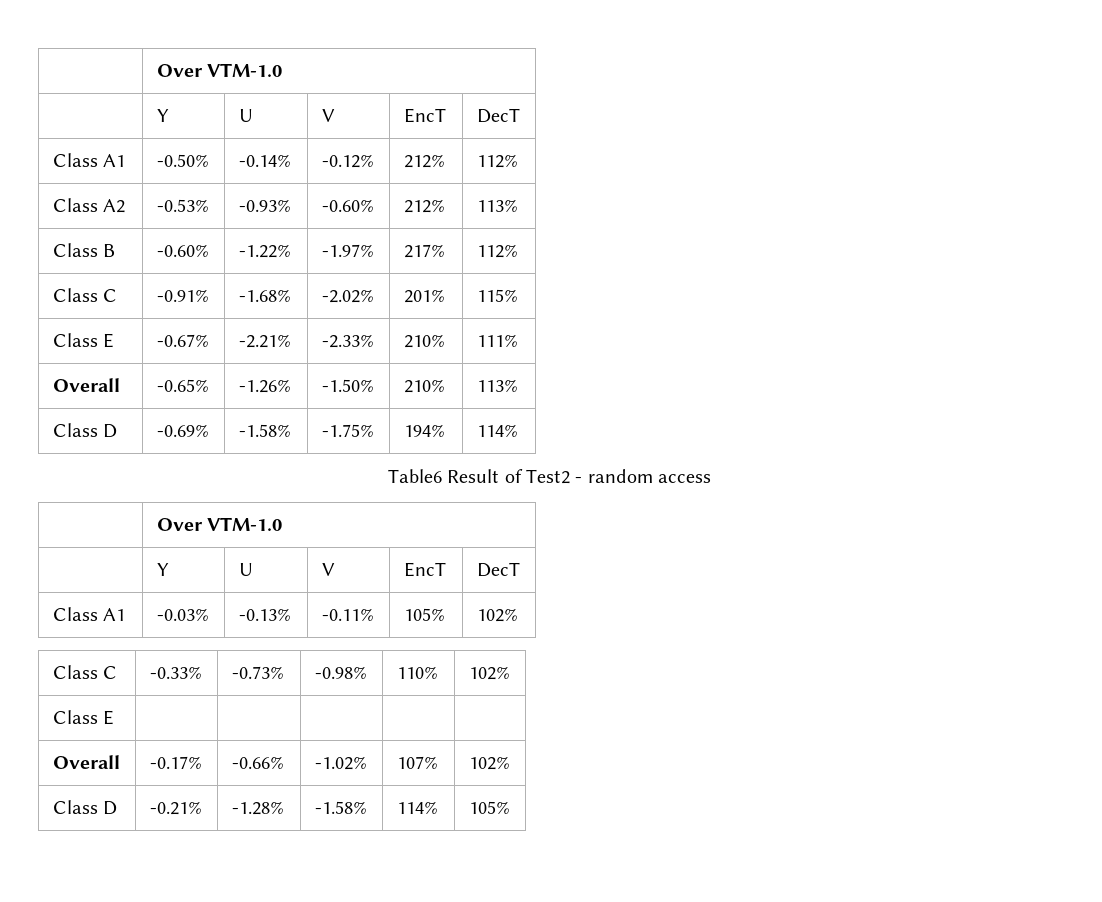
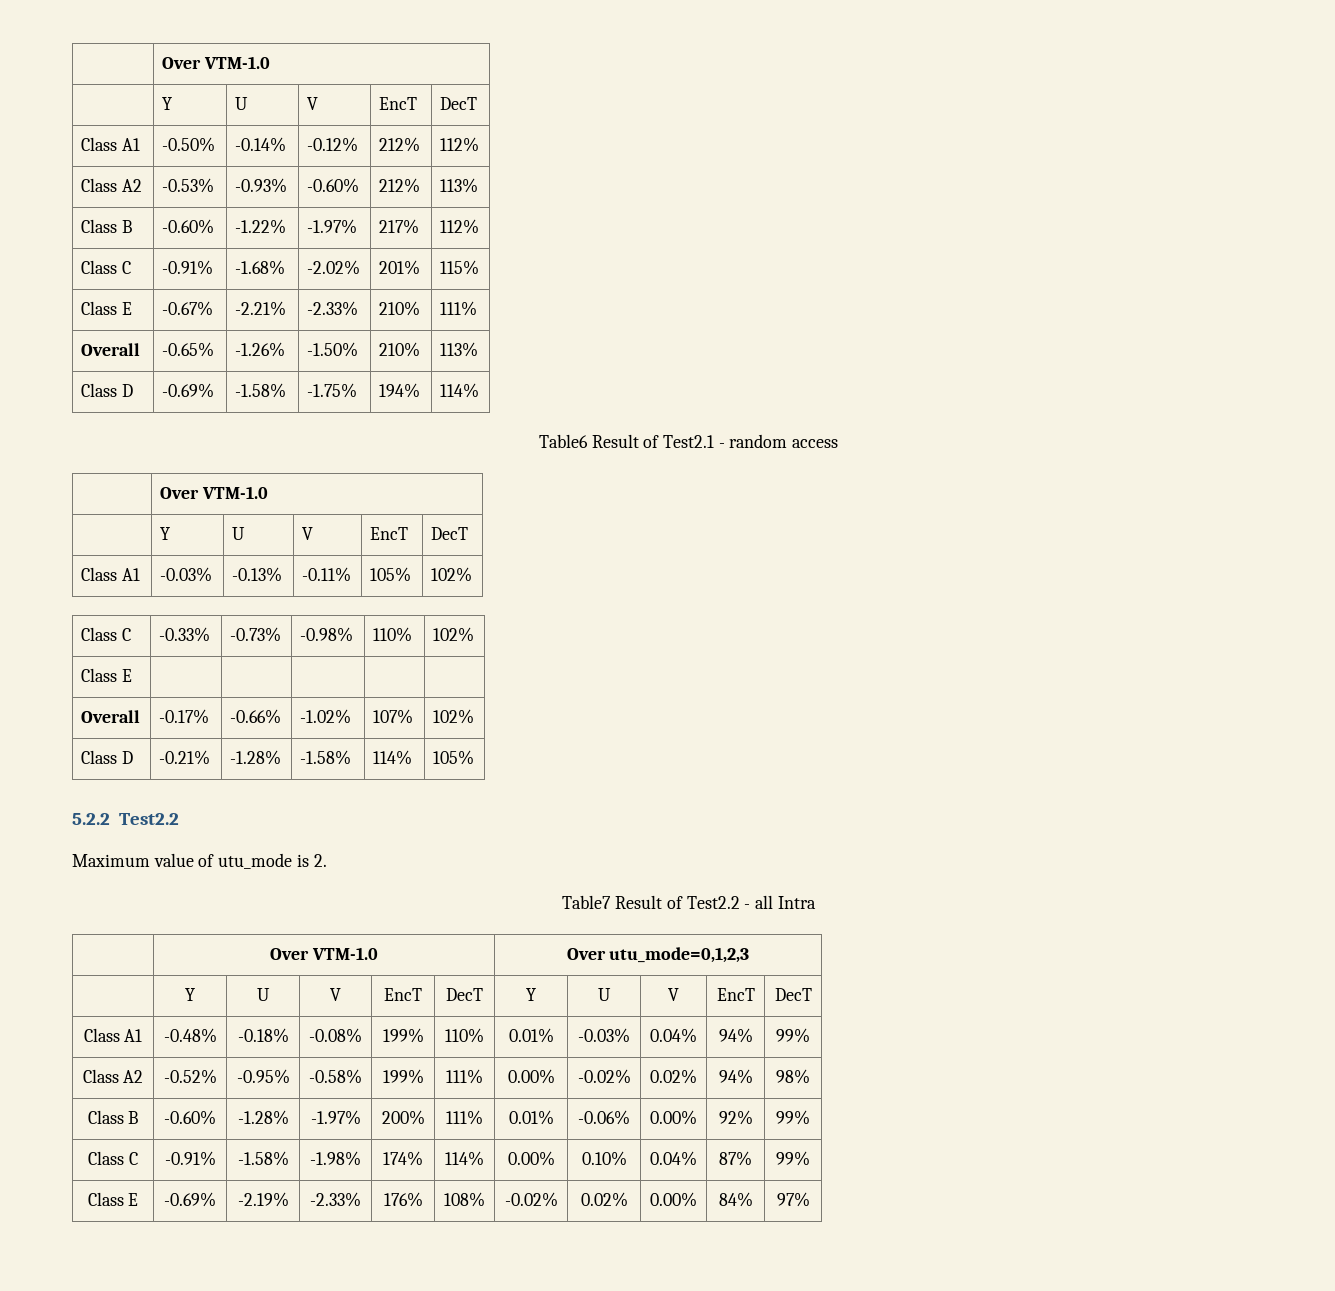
- Table6 Result of Test2 - random access
+ Table6 Result of Test2.1 - random access
+ 5.2.2 Test2.2
+ Maximum value of utu_mode is 2.
+ Table7 Result of Test2.2 - all Intra
+ | Over VTM-1.0 | Over utu_mode=0,1,2,3
+ | Y | U | V | EncT | DecT | Y | U | V | EncT | DecT
+ Class A1 | -0.48% | -0.18% | -0.08% | 199% | 110% | 0.01% | -0.03% | 0.04% | 94% | 99%
+ Class A2 | -0.52% | -0.95% | -0.58% | 199% | 111% | 0.00% | -0.02% | 0.02% | 94% | 98%
+ Class B | -0.60% | -1.28% | -1.97% | 200% | 111% | 0.01% | -0.06% | 0.00% | 92% | 99%
+ Class C | -0.91% | -1.58% | -1.98% | 174% | 114% | 0.00% | 0.10% | 0.04% | 87% | 99%
+ Class E | -0.69% | -2.19% | -2.33% | 176% | 108% | -0.02% | 0.02% | 0.00% | 84% | 97%

